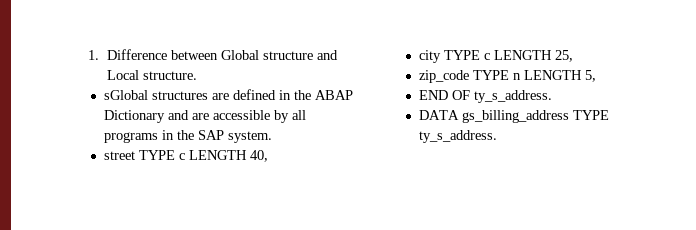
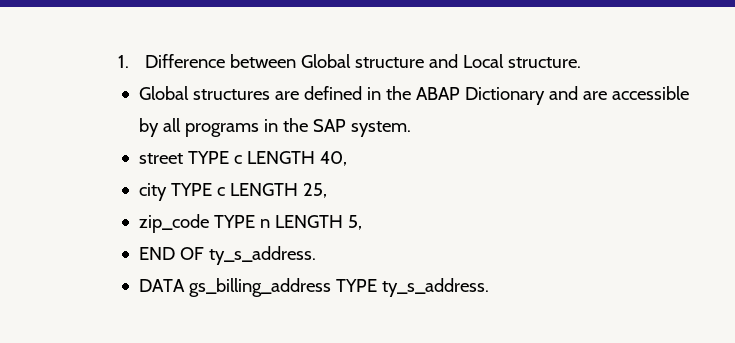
- sGlobal structures are defined in the ABAP Dictionary and are accessible by all programs in the SAP system.
+ Global structures are defined in the ABAP Dictionary and are accessible by all programs in the SAP system.

